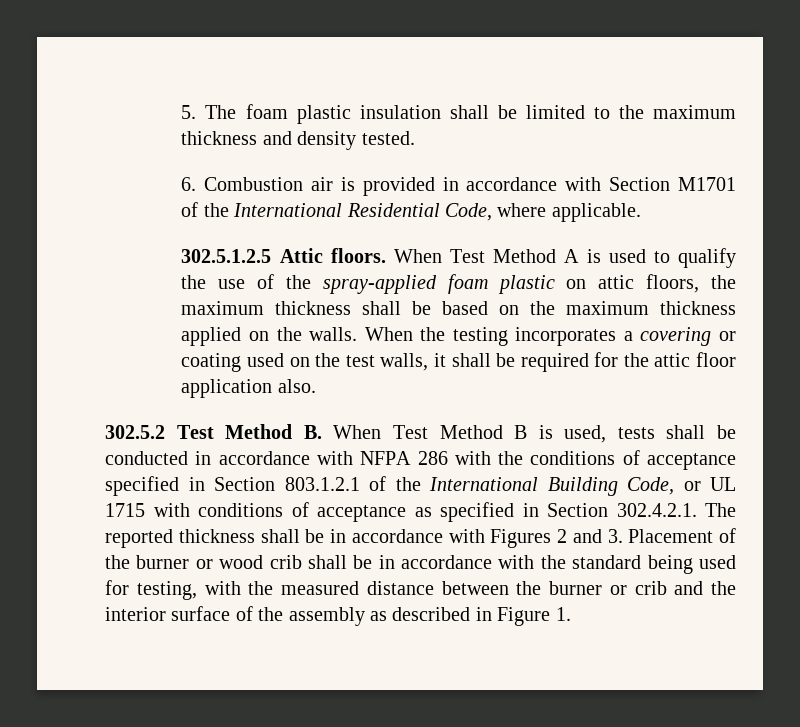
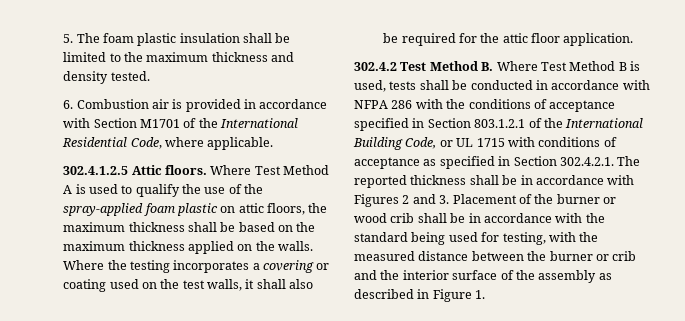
- 302.5.1.2.5 Attic floors.
+ 302.4.1.2.5 Attic floors.
- When Test Method A is used to qualify the use of the spray-applied foam plastic on attic floors, the maximum thickness shall be based on the maximum thickness applied on the walls.
+ Where Test Method A is used to qualify the use of the spray-applied foam plastic on attic floors, the maximum thickness shall be based on the maximum thickness applied on the walls.
- When the testing incorporates a covering or coating used on the test walls, it shall be required for the attic floor application also.
- 302.5.2 Test Method B. When Test Method B is used, tests shall be conducted in accordance with NFPA 286 with the conditions of acceptance specified in Section 803.1.2.1 of the International Building Code, or UL 1715 with conditions of acceptance as specified in Section 302.4.2.1. The reported thickness shall be in accordance with Figures 2 and 3. Placement of the burner or wood crib shall be in accordance with the standard being used for testing, with the measured distance between the burner or crib and the interior surface of the assembly as described in Figure 1.
+ Where the testing incorporates a covering or coating used on the test walls, it shall also be required for the attic floor application.
+ 302.4.2 Test Method B. Where Test Method B is used, tests shall be conducted in accordance with NFPA 286 with the conditions of acceptance specified in Section 803.1.2.1 of the International Building Code, or UL 1715 with conditions of acceptance as specified in Section 302.4.2.1. The reported thickness shall be in accordance with Figures 2 and 3. Placement of the burner or wood crib shall be in accordance with the standard being used for testing, with the measured distance between the burner or crib and the interior surface of the assembly as described in Figure 1.

